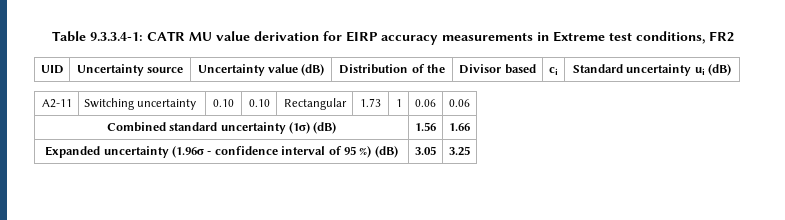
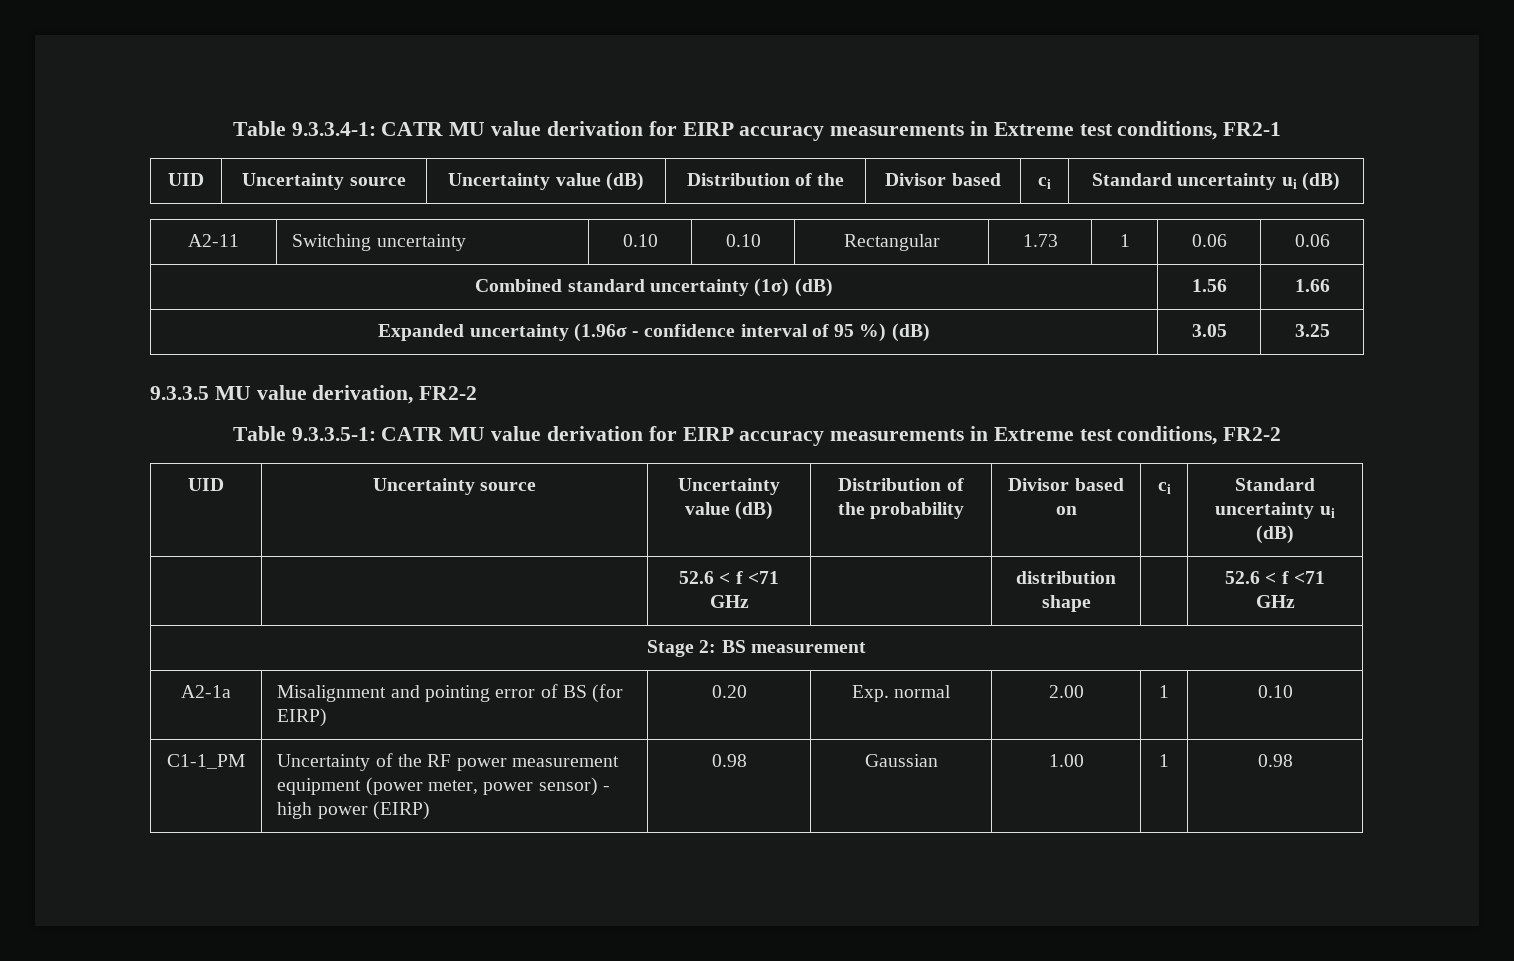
- Table 9.3.3.4-1: CATR MU value derivation for EIRP accuracy measurements in Extreme test conditions, FR2
+ Table 9.3.3.4-1: CATR MU value derivation for EIRP accuracy measurements in Extreme test conditions, FR2-1
+ 9.3.3.5 MU value derivation, FR2-2
+ Table 9.3.3.5-1: CATR MU value derivation for EIRP accuracy measurements in Extreme test conditions, FR2-2
+ UID | Uncertainty source | Uncertainty value (dB) | Distribution of the probability | Divisor based on | ci | Standard uncertainty ui (dB)
+ | | 52.6 < f <71 GHz | | distribution shape | | 52.6 < f <71 GHz
+ Stage 2: BS measurement
+ A2-1a | Misalignment and pointing error of BS (for EIRP) | 0.20 | Exp. normal | 2.00 | 1 | 0.10
+ C1-1_PM | Uncertainty of the RF power measurement equipment (power meter, power sensor) - high power (EIRP) | 0.98 | Gaussian | 1.00 | 1 | 0.98

